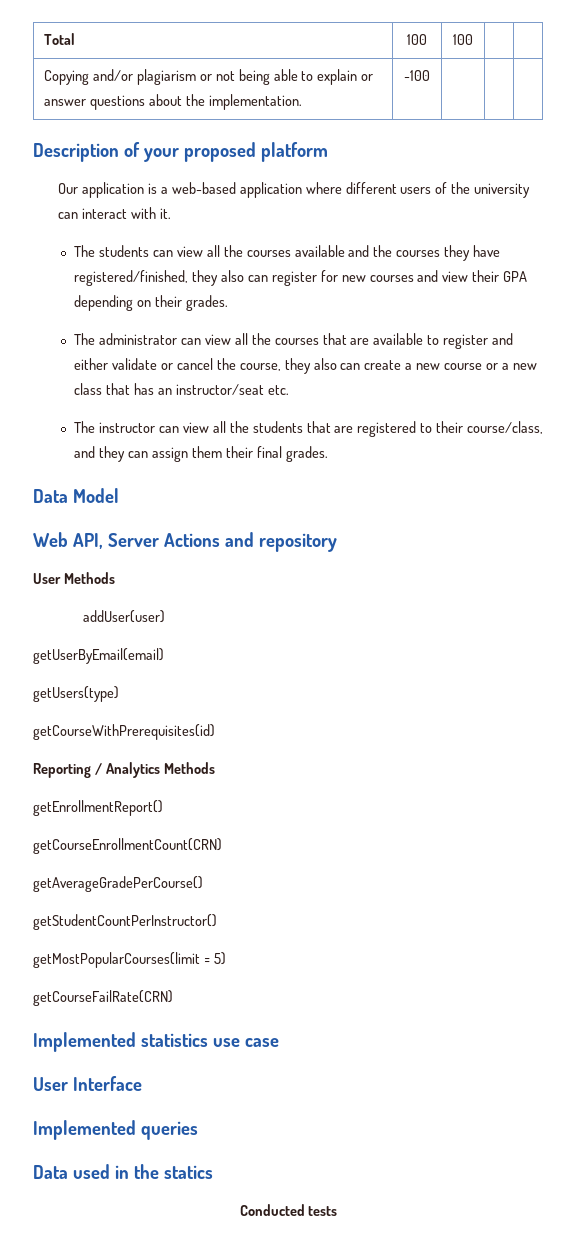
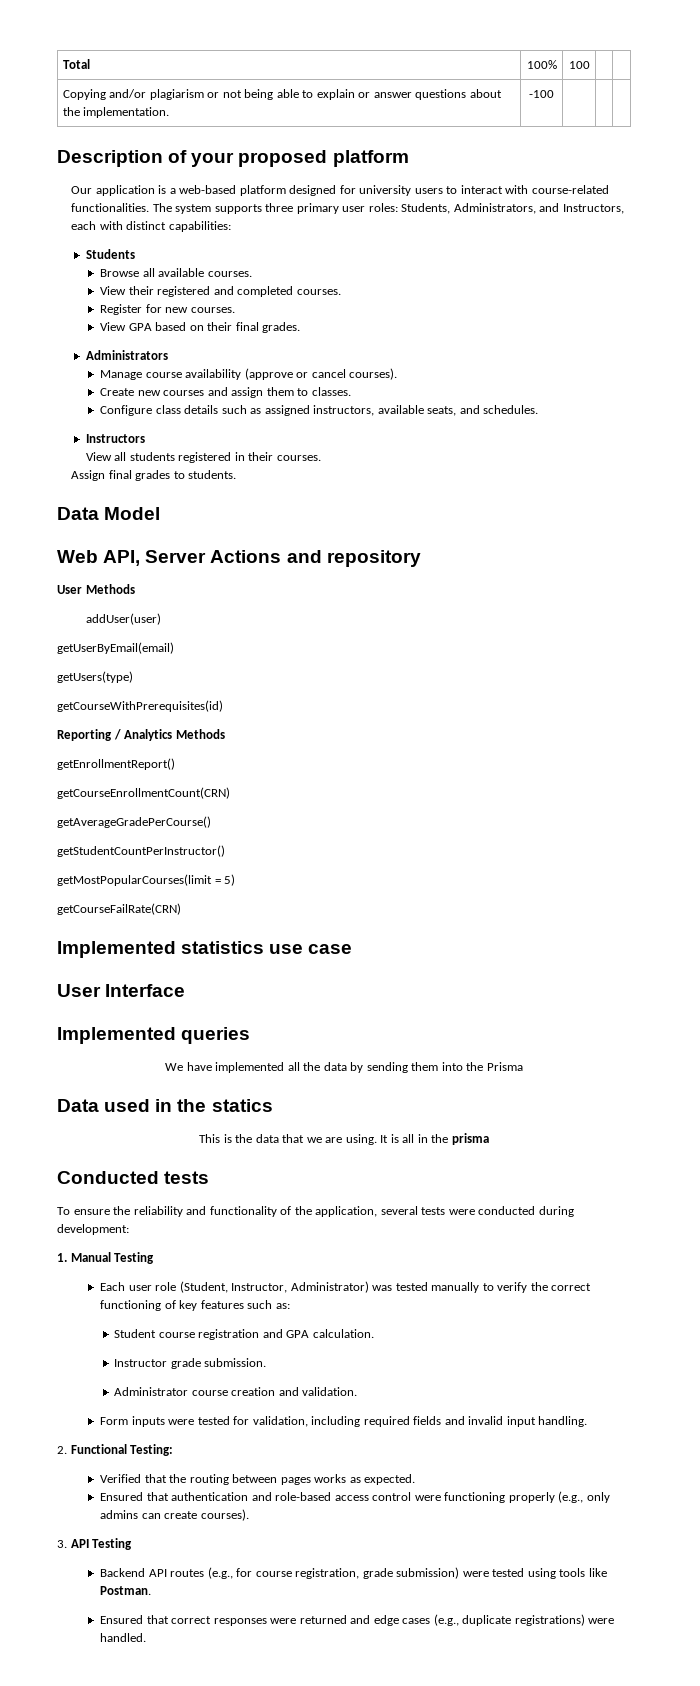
- Total | 100 | 100 | |
+ Total | 100% | 100 | |
- Our application is a web-based application where different users of the university can interact with it.
- The students can view all the courses available and the courses they have registered/finished, they also can register for new courses and view their GPA depending on their grades.
- The administrator can view all the courses that are available to register and either validate or cancel the course, they also can create a new course or a new class that has an instructor/seat etc.
- The instructor can view all the students that are registered to their course/class, and they can assign them their final grades.
+ Our application is a web-based platform designed for university users to interact with course-related functionalities. The system supports three primary user roles: Students, Administrators, and Instructors, each with distinct capabilities:
+ Students
+ Browse all available courses.
+ View their registered and completed courses.
+ Register for new courses.
+ View GPA based on their final grades.
+ Administrators
+ Manage course availability (approve or cancel courses).
+ Create new courses and assign them to classes.
+ Configure class details such as assigned instructors, available seats, and schedules.
+ Instructors
+ View all students registered in their courses.
+ Assign final grades to students.
+ We have implemented all the data by sending them into the Prisma
+ This is the data that we are using. It is all in the prisma
  Conducted tests
+ To ensure the reliability and functionality of the application, several tests were conducted during development:
+ 1. Manual Testing
+ Each user role (Student, Instructor, Administrator) was tested manually to verify the correct functioning of key features such as:
+ Student course registration and GPA calculation.
+ Instructor grade submission.
+ Administrator course creation and validation.
+ Form inputs were tested for validation, including required fields and invalid input handling.
+ 2. Functional Testing:
+ Verified that the routing between pages works as expected.
+ Ensured that authentication and role-based access control were functioning properly (e.g., only admins can create courses).
+ 3. API Testing
+ Backend API routes (e.g., for course registration, grade submission) were tested using tools like Postman.
+ Ensured that correct responses were returned and edge cases (e.g., duplicate registrations) were handled.

